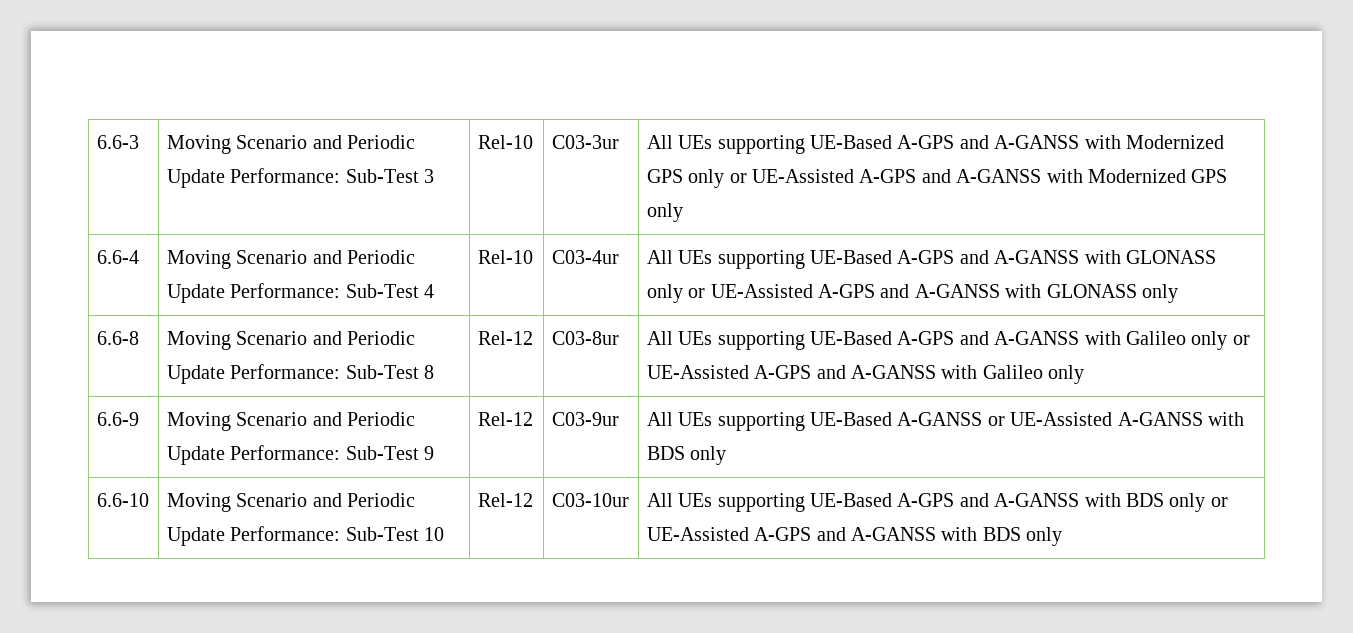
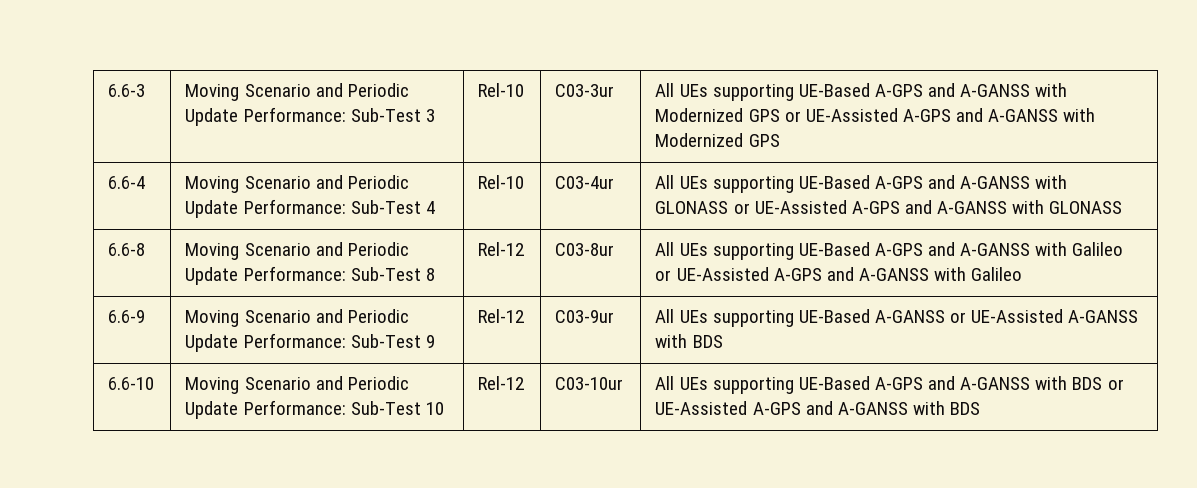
- 6.6-3 | Moving Scenario and Periodic Update Performance: Sub-Test 3 | Rel-10 | C03-3ur | All UEs supporting UE-Based A-GPS and A-GANSS with Modernized GPS only or UE-Assisted A-GPS and A-GANSS with Modernized GPS only
+ 6.6-3 | Moving Scenario and Periodic Update Performance: Sub-Test 3 | Rel-10 | C03-3ur | All UEs supporting UE-Based A-GPS and A-GANSS with Modernized GPS or UE-Assisted A-GPS and A-GANSS with Modernized GPS
- 6.6-4 | Moving Scenario and Periodic Update Performance: Sub-Test 4 | Rel-10 | C03-4ur | All UEs supporting UE-Based A-GPS and A-GANSS with GLONASS only or UE-Assisted A-GPS and A-GANSS with GLONASS only
+ 6.6-4 | Moving Scenario and Periodic Update Performance: Sub-Test 4 | Rel-10 | C03-4ur | All UEs supporting UE-Based A-GPS and A-GANSS with GLONASS or UE-Assisted A-GPS and A-GANSS with GLONASS
- 6.6-8 | Moving Scenario and Periodic Update Performance: Sub-Test 8 | Rel-12 | C03-8ur | All UEs supporting UE-Based A-GPS and A-GANSS with Galileo only or UE-Assisted A-GPS and A-GANSS with Galileo only
+ 6.6-8 | Moving Scenario and Periodic Update Performance: Sub-Test 8 | Rel-12 | C03-8ur | All UEs supporting UE-Based A-GPS and A-GANSS with Galileo or UE-Assisted A-GPS and A-GANSS with Galileo
- 6.6-9 | Moving Scenario and Periodic Update Performance: Sub-Test 9 | Rel-12 | C03-9ur | All UEs supporting UE-Based A-GANSS or UE-Assisted A-GANSS with BDS only
+ 6.6-9 | Moving Scenario and Periodic Update Performance: Sub-Test 9 | Rel-12 | C03-9ur | All UEs supporting UE-Based A-GANSS or UE-Assisted A-GANSS with BDS
- 6.6-10 | Moving Scenario and Periodic Update Performance: Sub-Test 10 | Rel-12 | C03-10ur | All UEs supporting UE-Based A-GPS and A-GANSS with BDS only or UE-Assisted A-GPS and A-GANSS with BDS only
+ 6.6-10 | Moving Scenario and Periodic Update Performance: Sub-Test 10 | Rel-12 | C03-10ur | All UEs supporting UE-Based A-GPS and A-GANSS with BDS or UE-Assisted A-GPS and A-GANSS with BDS

